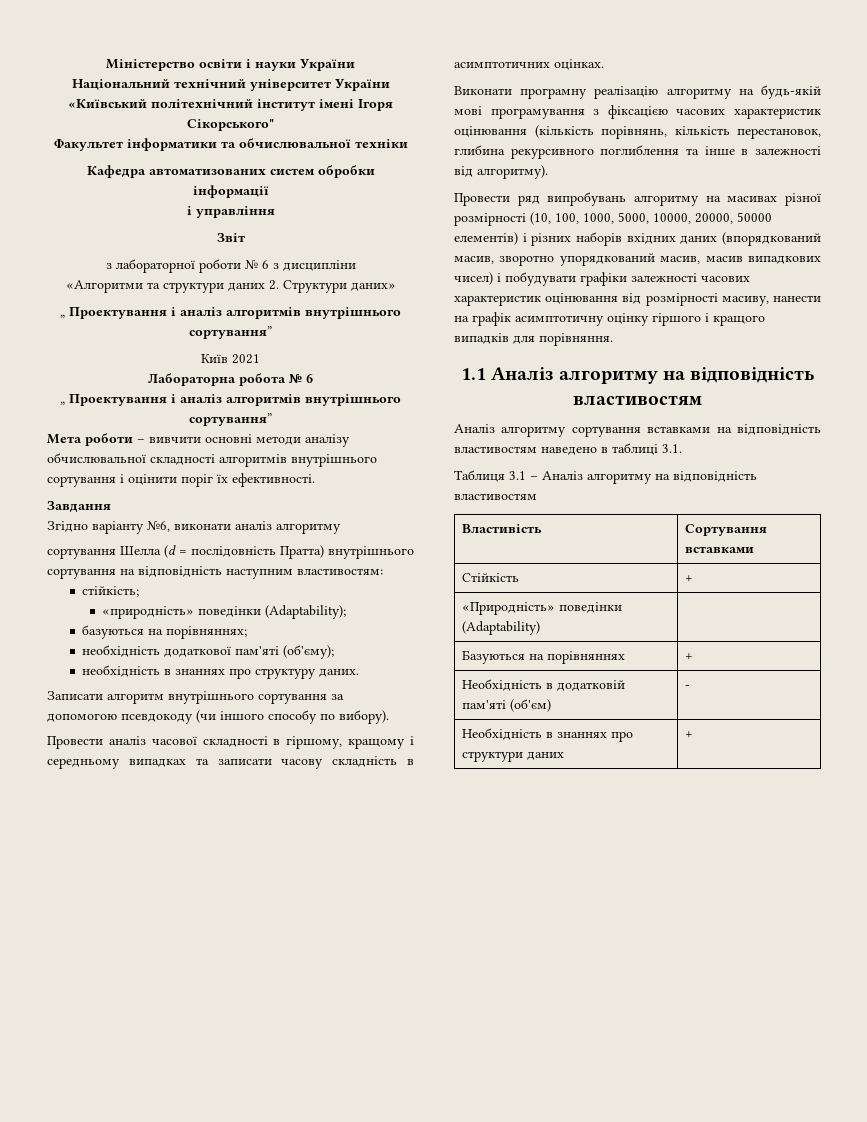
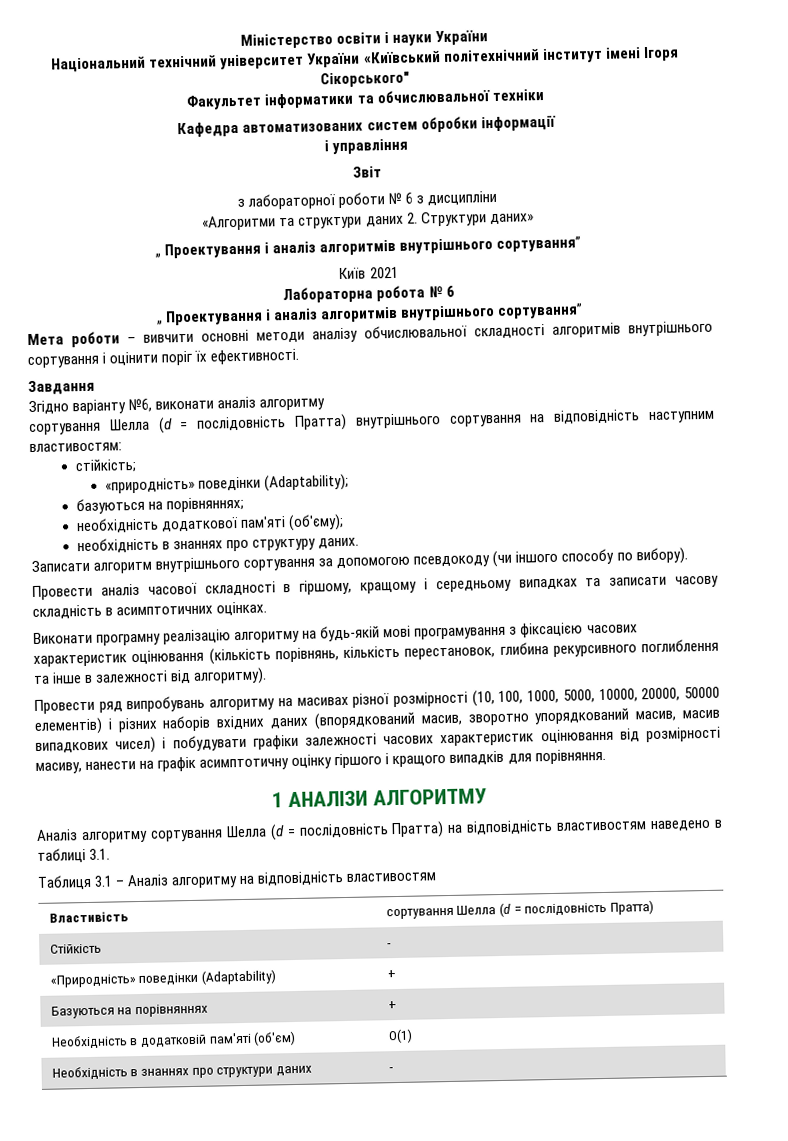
- 1.1 Аналіз алгоритму на відповідність властивостям
- Аналіз алгоритму сортування вставками на відповідність властивостям наведено в таблиці 3.1.
+ 1 АНАЛІЗИ АЛГОРИТМУ
+ Аналіз алгоритму сортування Шелла (d = послідовність Пратта) на відповідність властивостям наведено в таблиці 3.1.
- Властивість | Сортування вставками
+ Властивість | сортування Шелла (d = послідовність Пратта)
- Стійкість | +
+ Стійкість | -
- «Природність» поведінки (Adaptability) |
+ «Природність» поведінки (Adaptability) | +
- Необхідність в додатковій пам'яті (об'єм) | -
+ Необхідність в додатковій пам'яті (об'єм) | О(1)
- Необхідність в знаннях про структури даних | +
+ Необхідність в знаннях про структури даних | -

